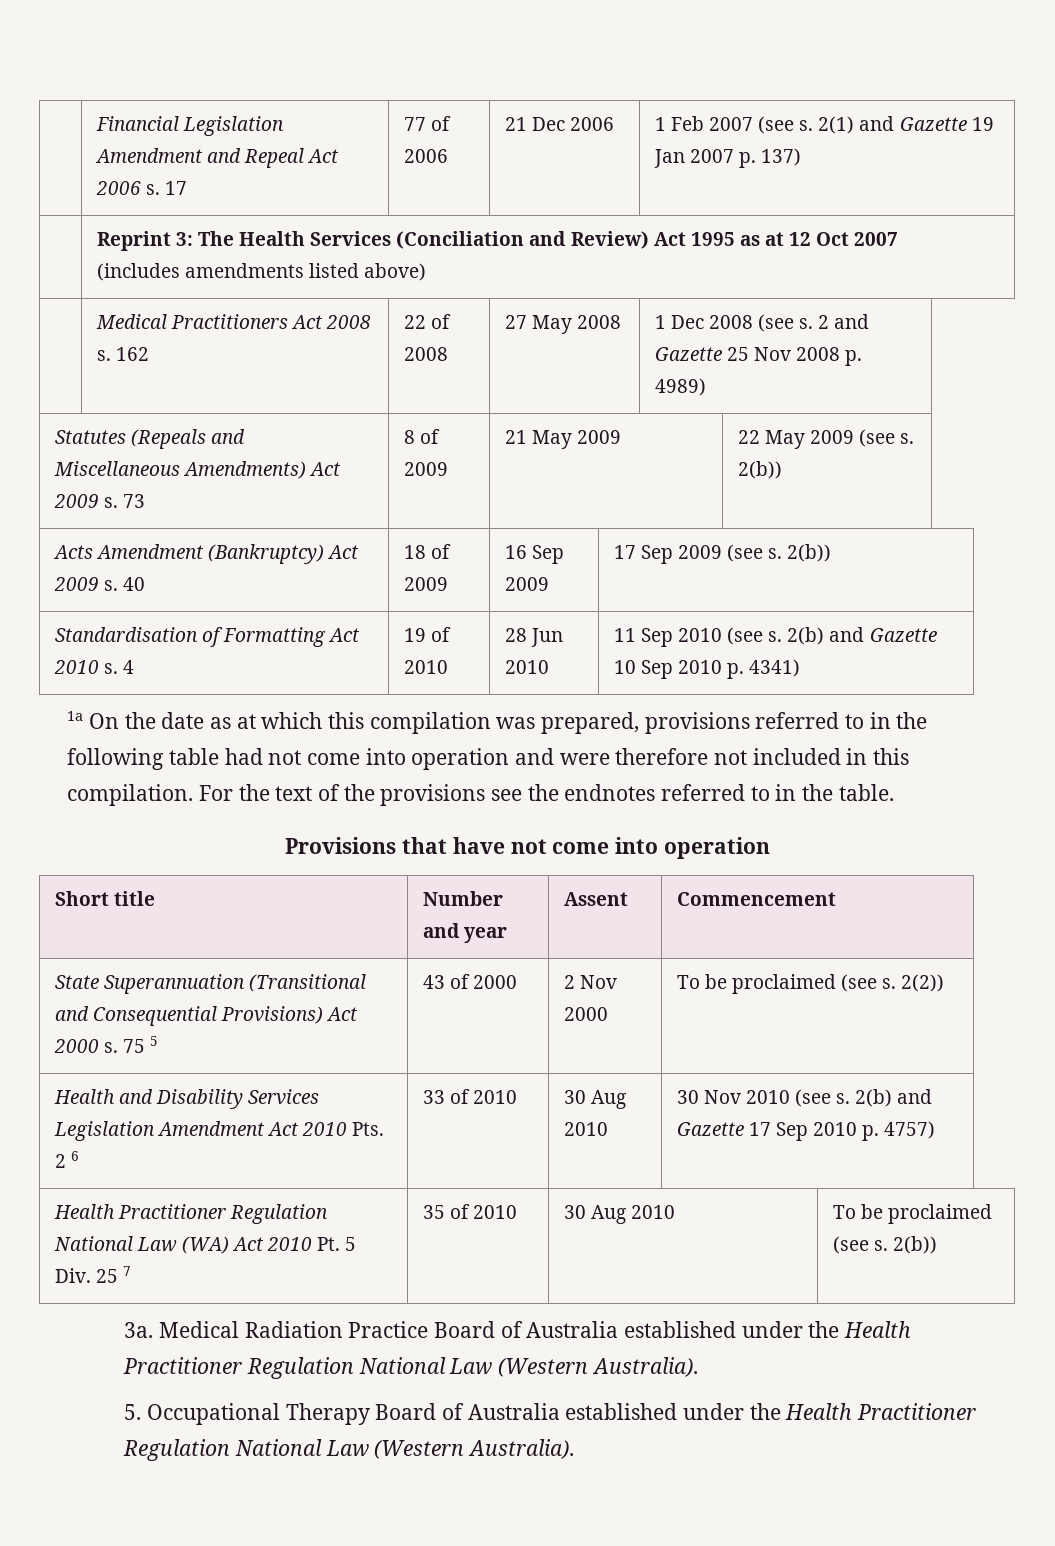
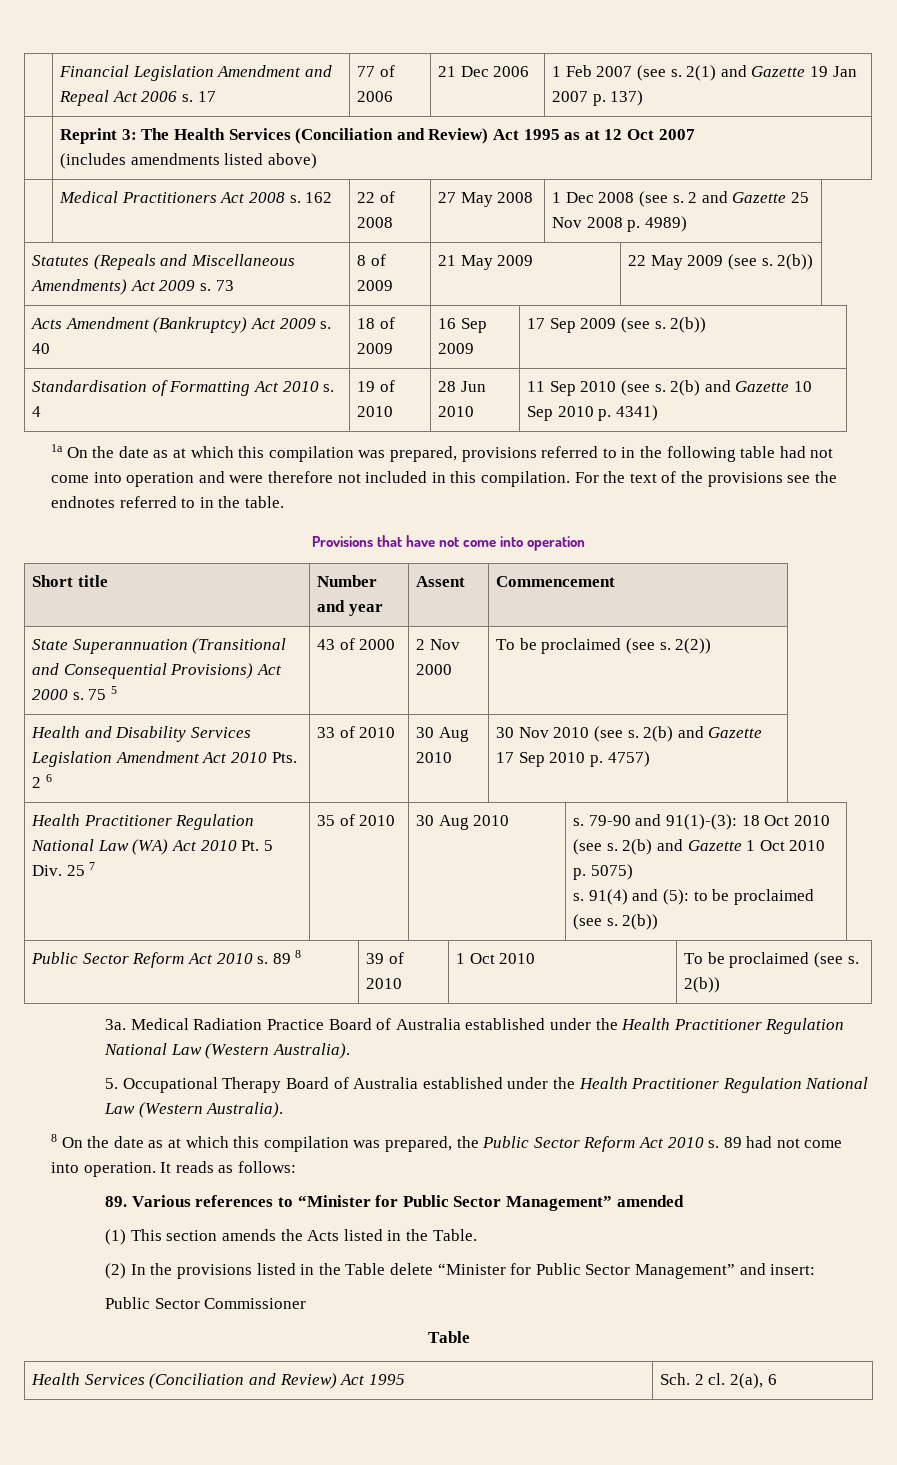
- To be proclaimed (see s. 2(b))
+ s. 79-90 and 91(1)-(3): 18 Oct 2010 (see s. 2(b) and Gazette 1 Oct 2010 p. 5075)
+ s. 91(4) and (5): to be proclaimed (see s. 2(b))
+ Public Sector Reform Act 2010 s. 89 8 | 39 of 2010 | 1 Oct 2010 | To be proclaimed (see s. 2(b))
+ 8 On the date as at which this compilation was prepared, the Public Sector Reform Act 2010 s. 89 had not come into operation. It reads as follows:
+ 89. Various references to “Minister for Public Sector Management” amended
+ (1) This section amends the Acts listed in the Table.
+ (2) In the provisions listed in the Table delete “Minister for Public Sector Management” and insert:
+ Public Sector Commissioner
+ Table
+ Health Services (Conciliation and Review) Act 1995 | Sch. 2 cl. 2(a), 6

